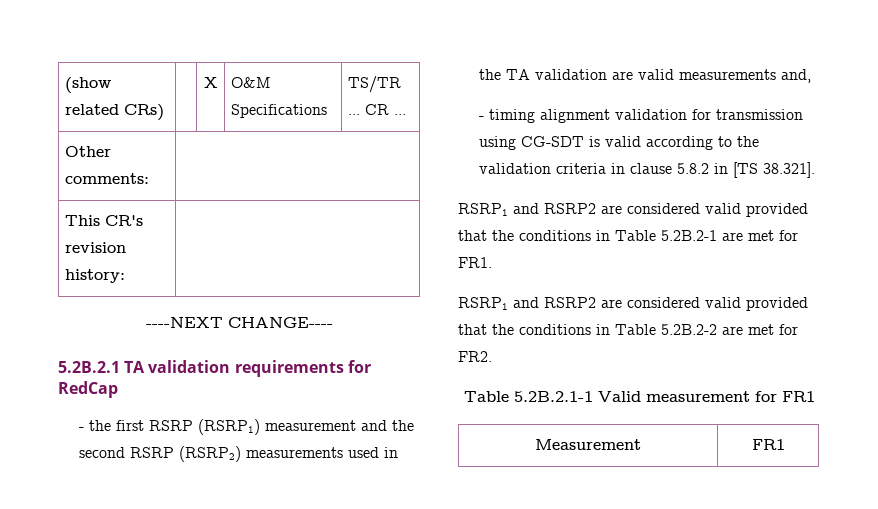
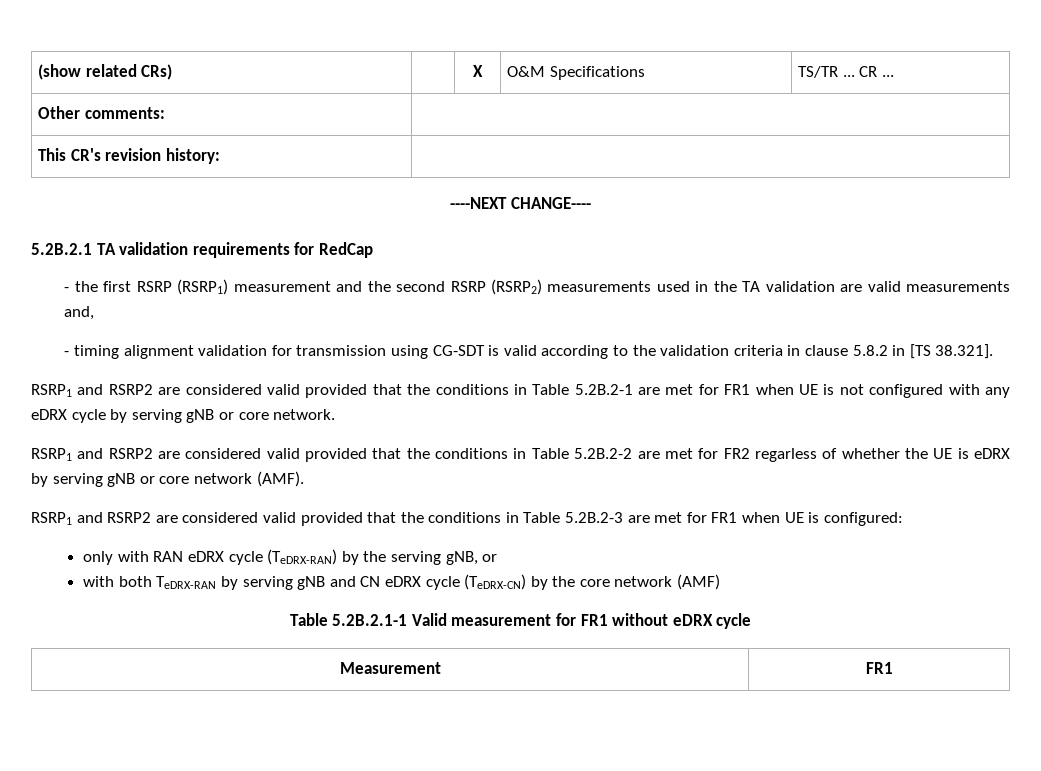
- RSRP1 and RSRP2 are considered valid provided that the conditions in Table 5.2B.2-1 are met for FR1.
+ RSRP1 and RSRP2 are considered valid provided that the conditions in Table 5.2B.2-1 are met for FR1 when UE is not configured with any eDRX cycle by serving gNB or core network.
- RSRP1 and RSRP2 are considered valid provided that the conditions in Table 5.2B.2-2 are met for FR2.
+ RSRP1 and RSRP2 are considered valid provided that the conditions in Table 5.2B.2-2 are met for FR2 regarless of whether the UE is eDRX by serving gNB or core network (AMF).
+ RSRP1 and RSRP2 are considered valid provided that the conditions in Table 5.2B.2-3 are met for FR1 when UE is configured:
+ only with RAN eDRX cycle (TeDRX-RAN) by the serving gNB, or
+ with both TeDRX-RAN by serving gNB and CN eDRX cycle (TeDRX-CN) by the core network (AMF)
- Table 5.2B.2.1-1 Valid measurement for FR1
+ Table 5.2B.2.1-1 Valid measurement for FR1 without eDRX cycle

